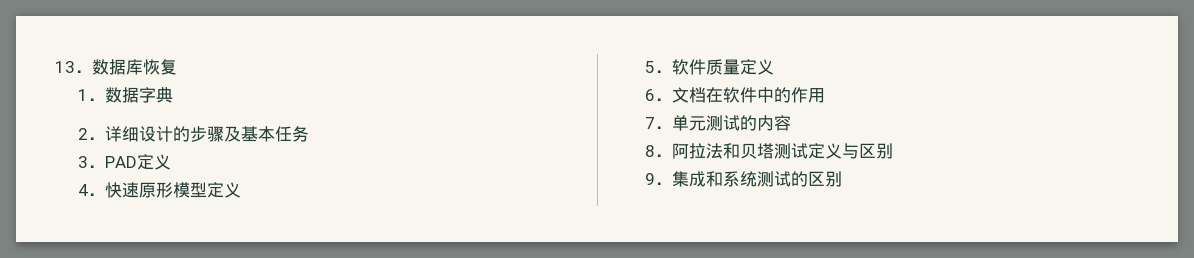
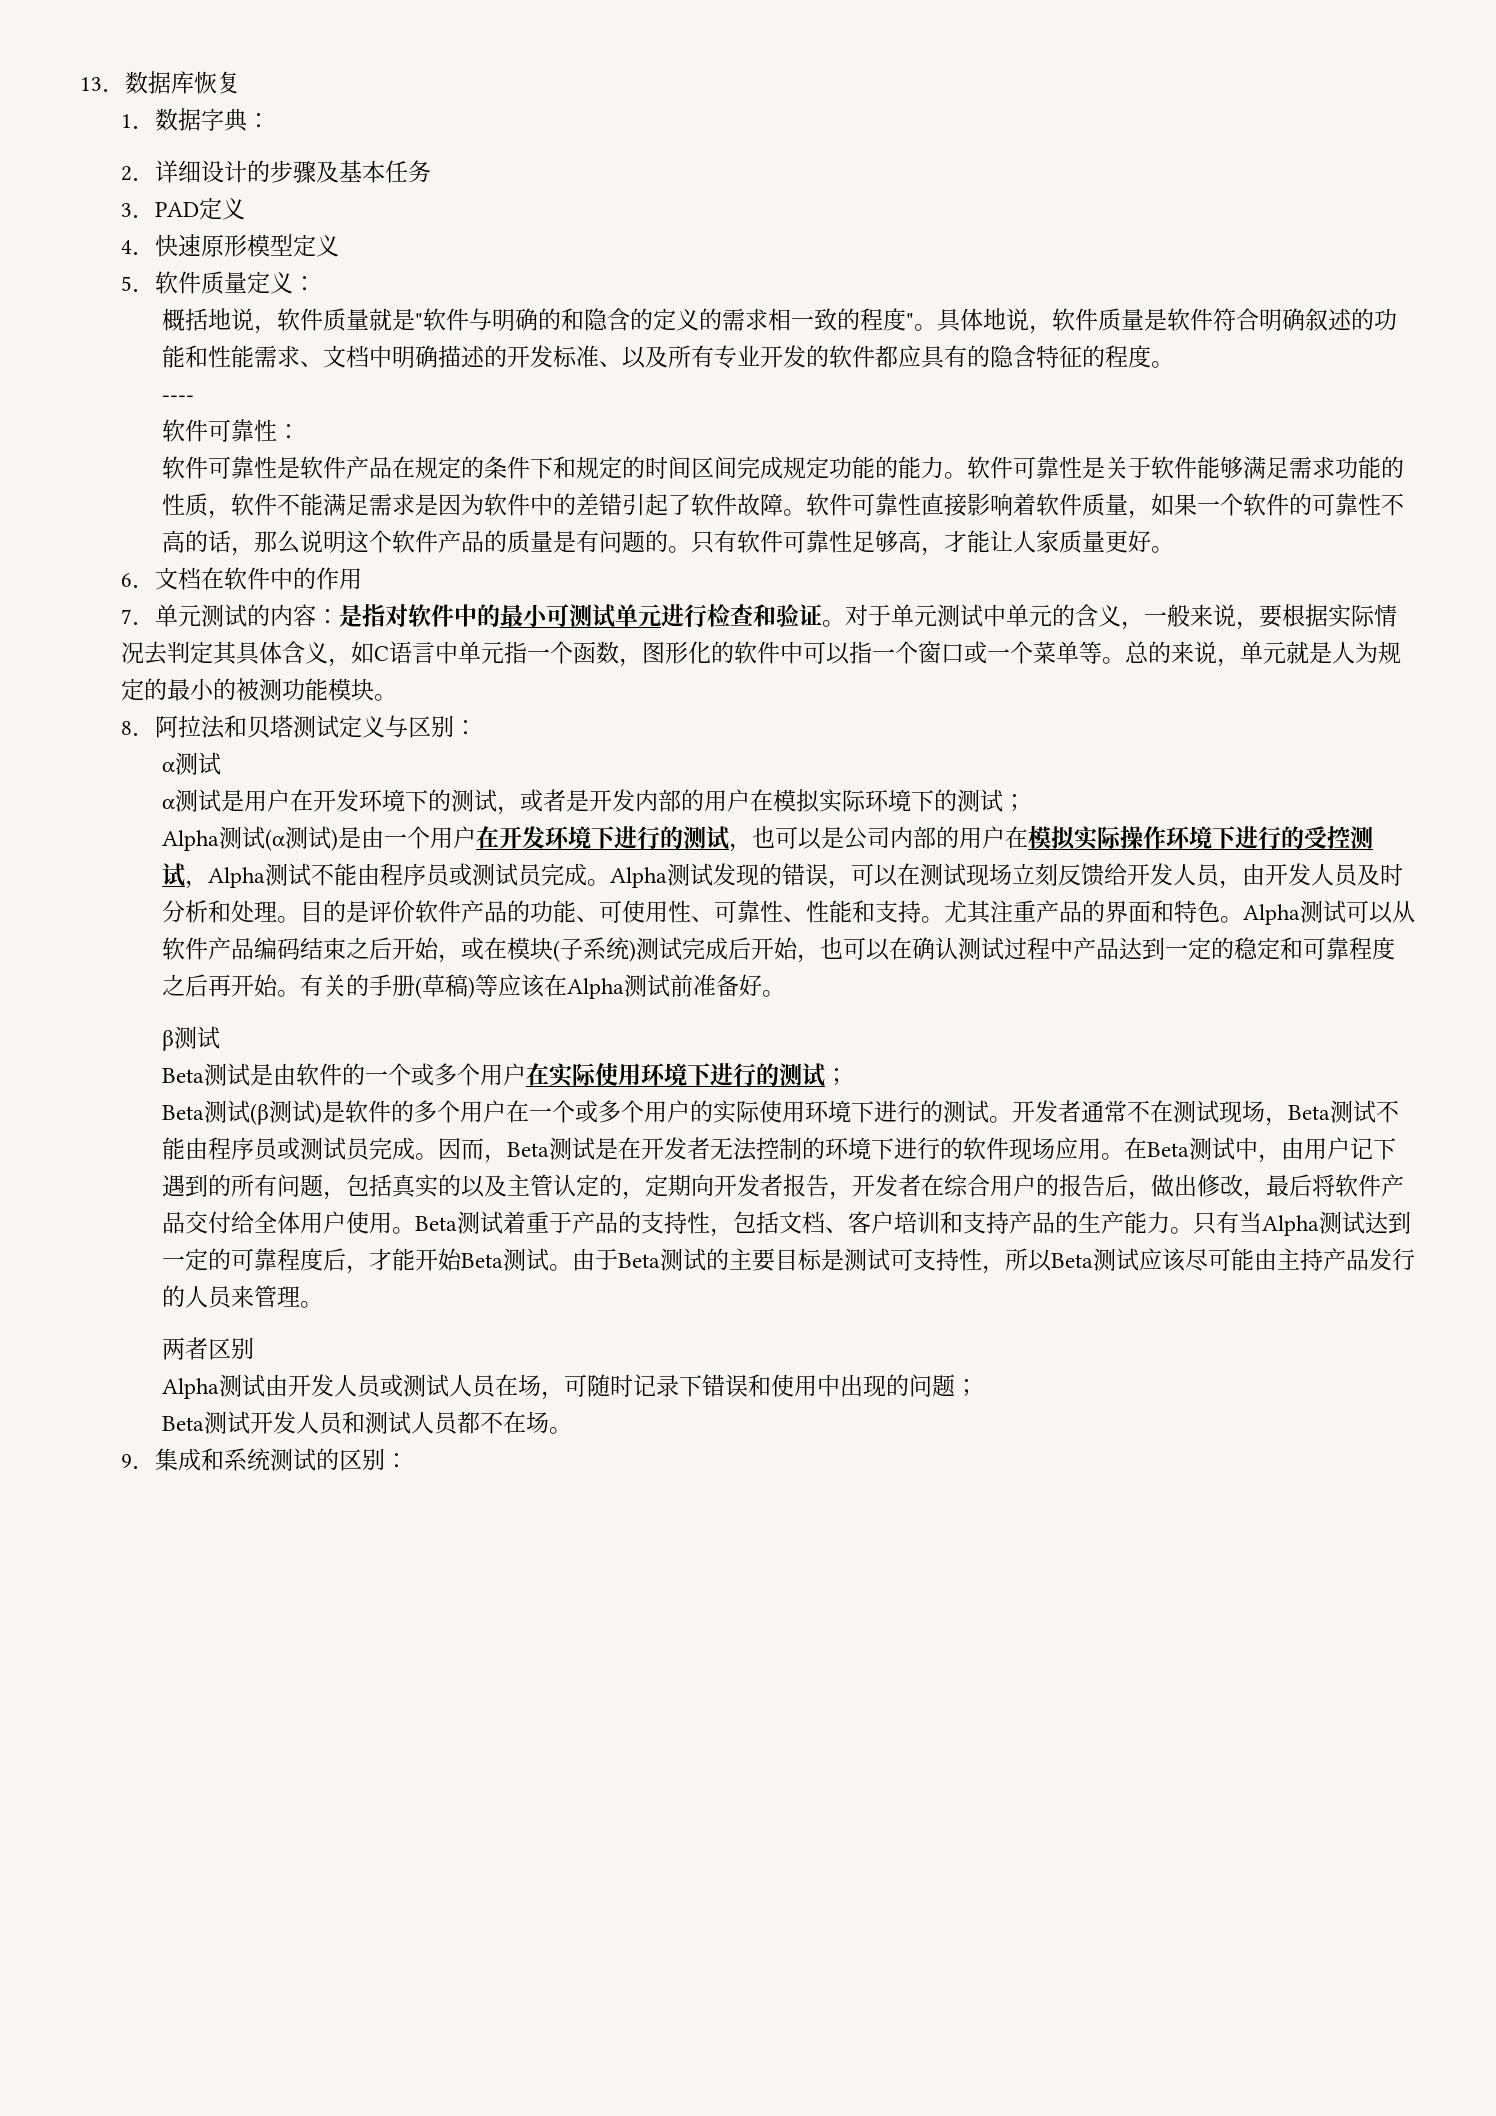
- 1．数据字典
+ 1．数据字典：
- 5．软件质量定义
+ 5．软件质量定义：
+ 概括地说，软件质量就是"软件与明确的和隐含的定义的需求相一致的程度"。具体地说，软件质量是软件符合明确叙述的功能和性能需求、文档中明确描述的开发标准、以及所有专业开发的软件都应具有的隐含特征的程度。
+ ----
+ 软件可靠性：
+ 软件可靠性是软件产品在规定的条件下和规定的时间区间完成规定功能的能力。软件可靠性是关于软件能够满足需求功能的性质，软件不能满足需求是因为软件中的差错引起了软件故障。软件可靠性直接影响着软件质量，如果一个软件的可靠性不高的话，那么说明这个软件产品的质量是有问题的。只有软件可靠性足够高，才能让人家质量更好。
- 7．单元测试的内容
+ 7．单元测试的内容：是指对软件中的最小可测试单元进行检查和验证。对于单元测试中单元的含义，一般来说，要根据实际情况去判定其具体含义，如C语言中单元指一个函数，图形化的软件中可以指一个窗口或一个菜单等。总的来说，单元就是人为规定的最小的被测功能模块。
- 8．阿拉法和贝塔测试定义与区别
+ 8．阿拉法和贝塔测试定义与区别：
+ α测试
+ α测试是用户在开发环境下的测试，或者是开发内部的用户在模拟实际环境下的测试；
+ Alpha测试(α测试)是由一个用户在开发环境下进行的测试，也可以是公司内部的用户在模拟实际操作环境下进行的受控测试，Alpha测试不能由程序员或测试员完成。Alpha测试发现的错误，可以在测试现场立刻反馈给开发人员，由开发人员及时分析和处理。目的是评价软件产品的功能、可使用性、可靠性、性能和支持。尤其注重产品的界面和特色。Alpha测试可以从软件产品编码结束之后开始，或在模块(子系统)测试完成后开始，也可以在确认测试过程中产品达到一定的稳定和可靠程度之后再开始。有关的手册(草稿)等应该在Alpha测试前准备好。
+ β测试
+ Beta测试是由软件的一个或多个用户在实际使用环境下进行的测试；
+ Beta测试(β测试)是软件的多个用户在一个或多个用户的实际使用环境下进行的测试。开发者通常不在测试现场，Beta测试不能由程序员或测试员完成。因而，Beta测试是在开发者无法控制的环境下进行的软件现场应用。在Beta测试中，由用户记下遇到的所有问题，包括真实的以及主管认定的，定期向开发者报告，开发者在综合用户的报告后，做出修改，最后将软件产品交付给全体用户使用。Beta测试着重于产品的支持性，包括文档、客户培训和支持产品的生产能力。只有当Alpha测试达到一定的可靠程度后，才能开始Beta测试。由于Beta测试的主要目标是测试可支持性，所以Beta测试应该尽可能由主持产品发行的人员来管理。
+ 两者区别
+ Alpha测试由开发人员或测试人员在场，可随时记录下错误和使用中出现的问题；
+ Beta测试开发人员和测试人员都不在场。
- 9．集成和系统测试的区别
+ 9．集成和系统测试的区别：

